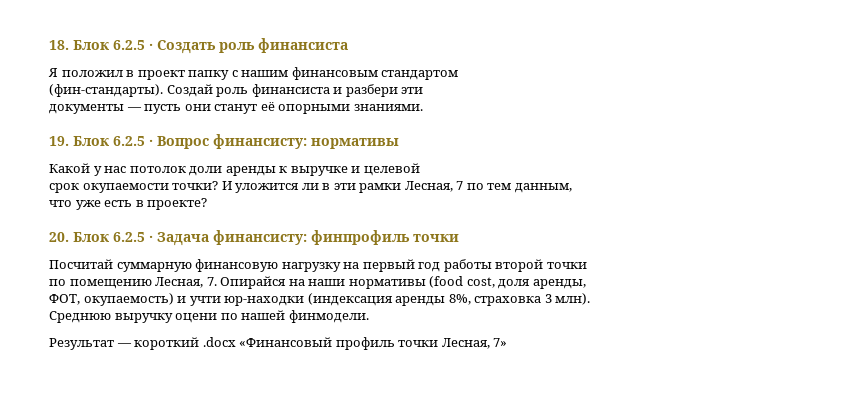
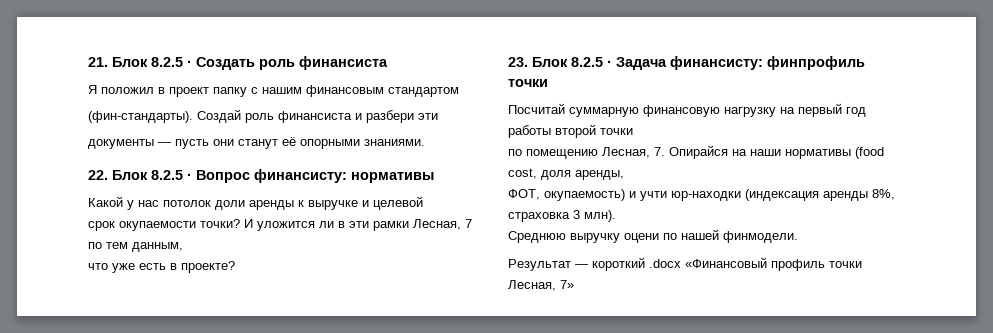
- 18. Блок 6.2.5 · Создать роль финансиста
+ 21. Блок 8.2.5 · Создать роль финансиста
- 19. Блок 6.2.5 · Вопрос финансисту: нормативы
+ 22. Блок 8.2.5 · Вопрос финансисту: нормативы
- 20. Блок 6.2.5 · Задача финансисту: финпрофиль точки
+ 23. Блок 8.2.5 · Задача финансисту: финпрофиль точки

